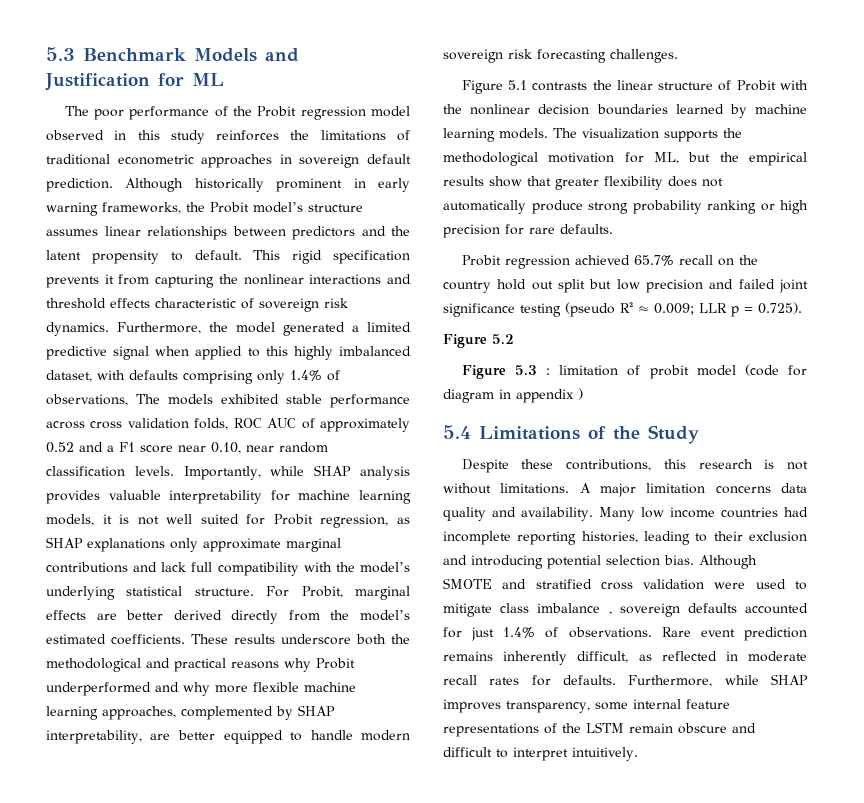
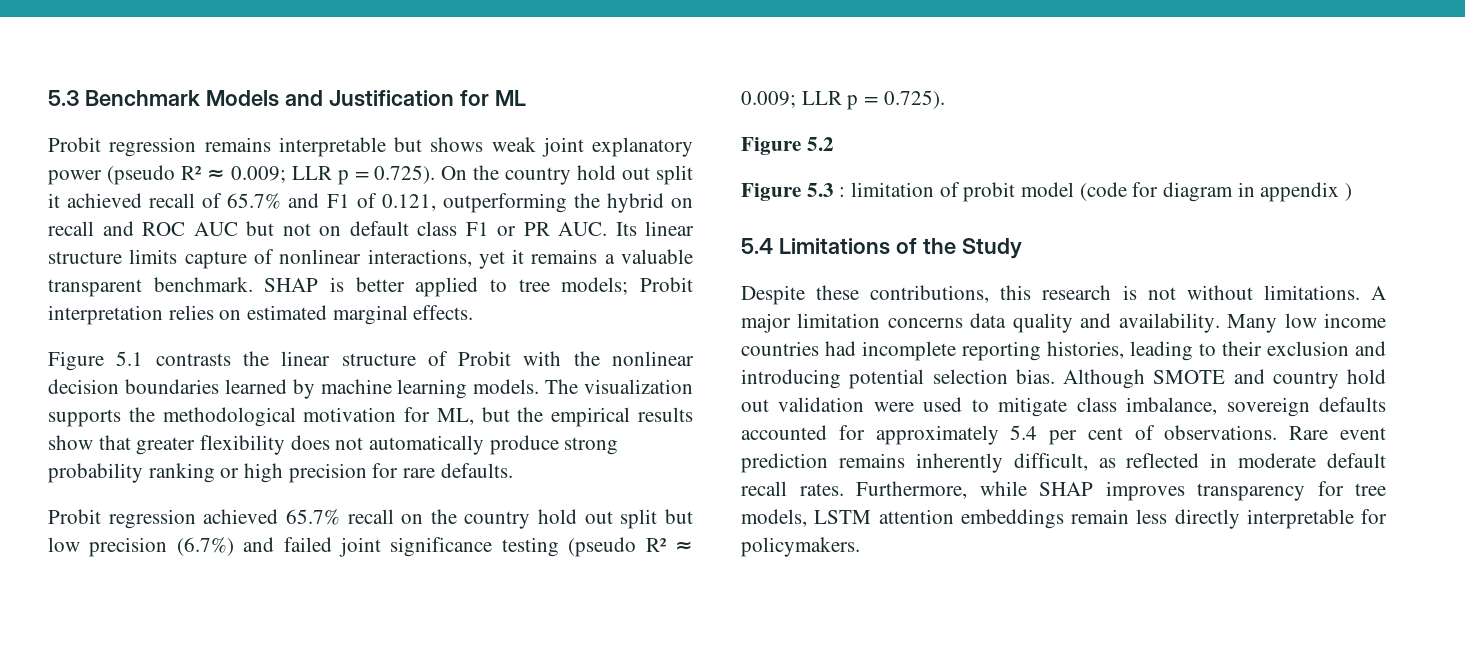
- The poor performance of the Probit regression model observed in this study reinforces the limitations of traditional econometric approaches in sovereign default prediction. Although historically prominent in early warning frameworks, the Probit model’s structure assumes linear relationships between predictors and the latent propensity to default. This rigid specification prevents it from capturing the nonlinear interactions and threshold effects characteristic of sovereign risk dynamics. Furthermore, the model generated a limited predictive signal when applied to this highly imbalanced dataset, with defaults comprising only 1.4% of observations, The models exhibited stable performance across cross validation folds, ROC AUC of approximately 0.52 and a F1 score near 0.10, near random classification levels. Importantly, while SHAP analysis provides valuable interpretability for machine learning models, it is not well suited for Probit regression, as SHAP explanations only approximate marginal contributions and lack full compatibility with the model’s underlying statistical structure. For Probit, marginal effects are better derived directly from the model’s estimated coefficients. These results underscore both the methodological and practical reasons why Probit underperformed and why more flexible machine learning approaches, complemented by SHAP interpretability, are better equipped to handle modern sovereign risk forecasting challenges.
+ Probit regression remains interpretable but shows weak joint explanatory power (pseudo R² ≈ 0.009; LLR p = 0.725). On the country hold out split it achieved recall of 65.7% and F1 of 0.121, outperforming the hybrid on recall and ROC AUC but not on default class F1 or PR AUC. Its linear structure limits capture of nonlinear interactions, yet it remains a valuable transparent benchmark. SHAP is better applied to tree models; Probit interpretation relies on estimated marginal effects.
- Probit regression achieved 65.7% recall on the country hold out split but low precision and failed joint significance testing (pseudo R² ≈ 0.009; LLR p = 0.725).
+ Probit regression achieved 65.7% recall on the country hold out split but low precision (6.7%) and failed joint significance testing (pseudo R² ≈ 0.009; LLR p = 0.725).
- Although SMOTE and stratified cross validation were used to mitigate class imbalance , sovereign defaults accounted for just 1.4% of observations.
+ Although SMOTE and country hold out validation were used to mitigate class imbalance, sovereign defaults accounted for approximately 5.4 per cent of observations.
- Rare event prediction remains inherently difficult, as reflected in moderate recall rates for defaults. Furthermore, while SHAP improves transparency, some internal feature representations of the LSTM remain obscure and difficult to interpret intuitively.
+ Rare event prediction remains inherently difficult, as reflected in moderate default recall rates. Furthermore, while SHAP improves transparency for tree models, LSTM attention embeddings remain less directly interpretable for policymakers.

